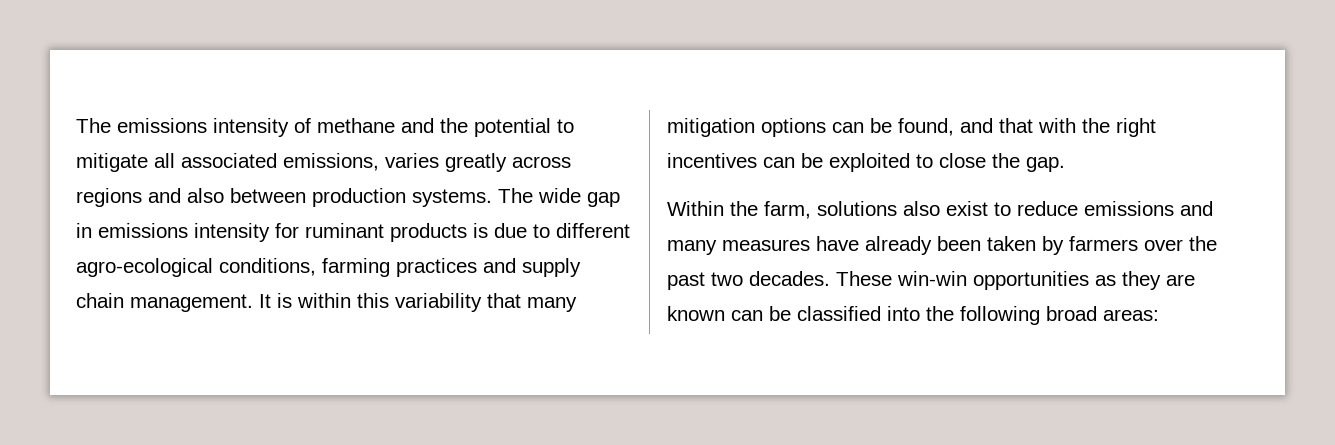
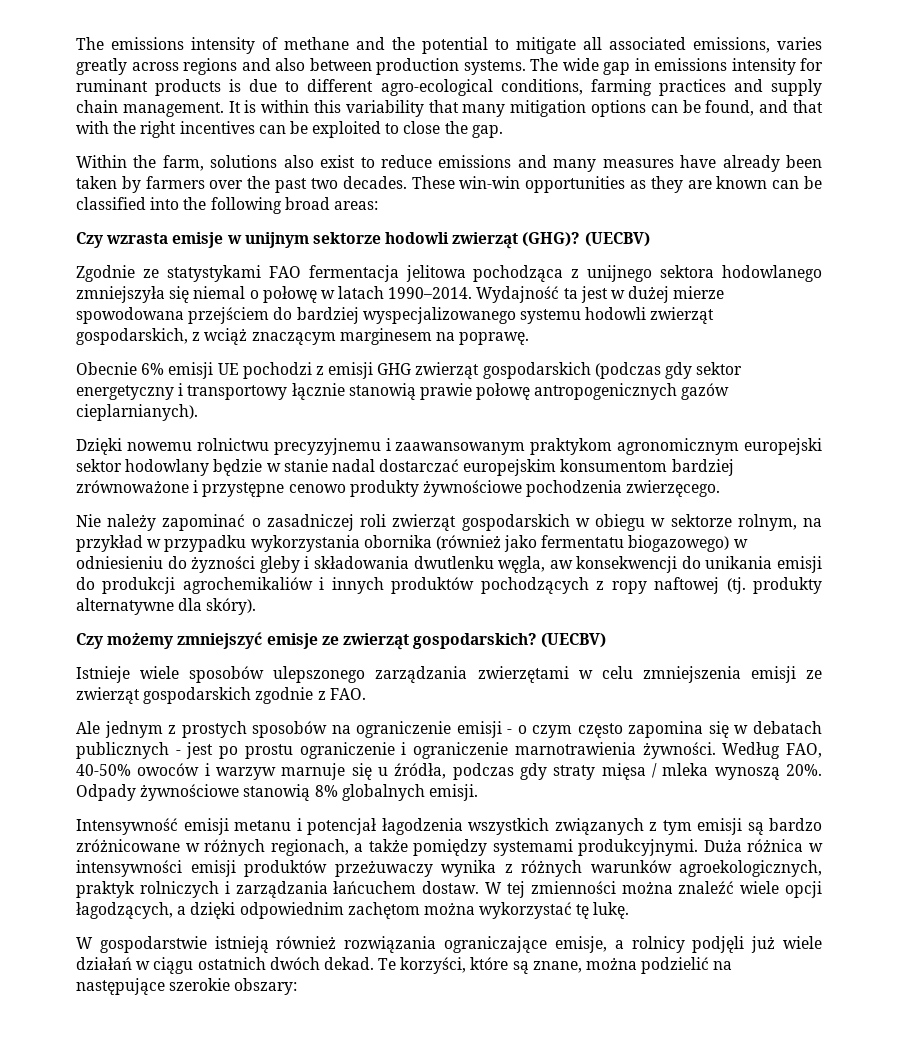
+ Czy wzrasta emisje w unijnym sektorze hodowli zwierząt (GHG)? (UECBV)
+ Zgodnie ze statystykami FAO fermentacja jelitowa pochodząca z unijnego sektora hodowlanego zmniejszyła się niemal o połowę w latach 1990–2014. Wydajność ta jest w dużej mierze spowodowana przejściem do bardziej wyspecjalizowanego systemu hodowli zwierząt gospodarskich, z wciąż znaczącym marginesem na poprawę.
+ Obecnie 6% emisji UE pochodzi z emisji GHG zwierząt gospodarskich (podczas gdy sektor energetyczny i transportowy łącznie stanowią prawie połowę antropogenicznych gazów cieplarnianych).
+ Dzięki nowemu rolnictwu precyzyjnemu i zaawansowanym praktykom agronomicznym europejski sektor hodowlany będzie w stanie nadal dostarczać europejskim konsumentom bardziej zrównoważone i przystępne cenowo produkty żywnościowe pochodzenia zwierzęcego.
+ Nie należy zapominać o zasadniczej roli zwierząt gospodarskich w obiegu w sektorze rolnym, na przykład w przypadku wykorzystania obornika (również jako fermentatu biogazowego) w odniesieniu do żyzności gleby i składowania dwutlenku węgla, aw konsekwencji do unikania emisji do produkcji agrochemikaliów i innych produktów pochodzących z ropy naftowej (tj. produkty alternatywne dla skóry).
+ Czy możemy zmniejszyć emisje ze zwierząt gospodarskich? (UECBV)
+ Istnieje wiele sposobów ulepszonego zarządzania zwierzętami w celu zmniejszenia emisji ze zwierząt gospodarskich zgodnie z FAO.
+ Ale jednym z prostych sposobów na ograniczenie emisji - o czym często zapomina się w debatach publicznych - jest po prostu ograniczenie i ograniczenie marnotrawienia żywności. Według FAO, 40-50% owoców i warzyw marnuje się u źródła, podczas gdy straty mięsa / mleka wynoszą 20%. Odpady żywnościowe stanowią 8% globalnych emisji.
+ Intensywność emisji metanu i potencjał łagodzenia wszystkich związanych z tym emisji są bardzo zróżnicowane w różnych regionach, a także pomiędzy systemami produkcyjnymi. Duża różnica w intensywności emisji produktów przeżuwaczy wynika z różnych warunków agroekologicznych, praktyk rolniczych i zarządzania łańcuchem dostaw. W tej zmienności można znaleźć wiele opcji łagodzących, a dzięki odpowiednim zachętom można wykorzystać tę lukę.
+ W gospodarstwie istnieją również rozwiązania ograniczające emisje, a rolnicy podjęli już wiele działań w ciągu ostatnich dwóch dekad. Te korzyści, które są znane, można podzielić na następujące szerokie obszary:

